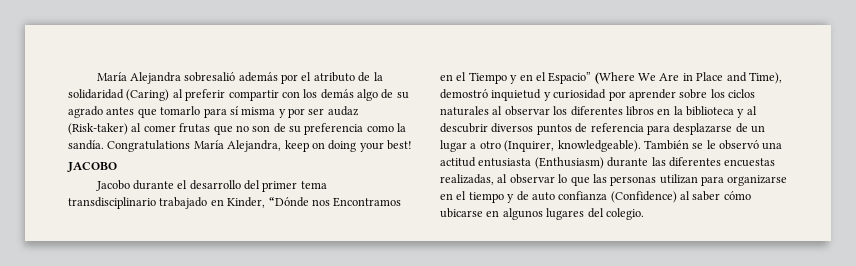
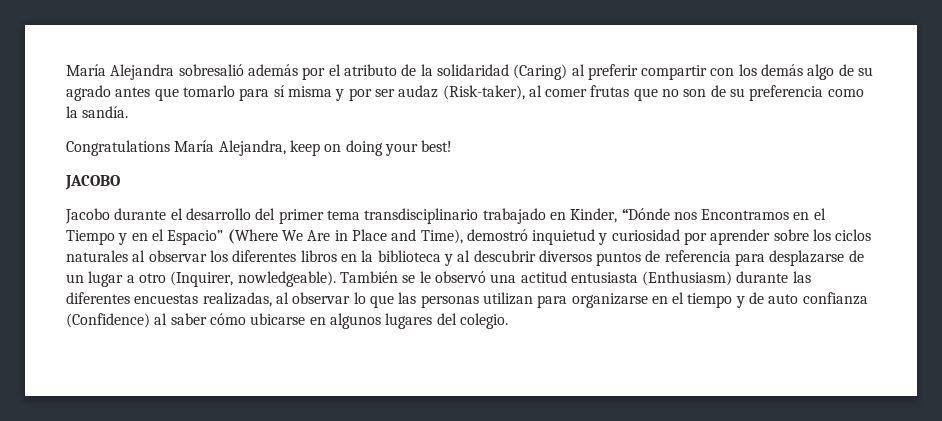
- María Alejandra sobresalió además por el atributo de la solidaridad (Caring) al preferir compartir con los demás algo de su agrado antes que tomarlo para sí misma y por ser audaz (Risk-taker) al comer frutas que no son de su preferencia como la sandía. Congratulations María Alejandra, keep on doing your best!
+ María Alejandra sobresalió además por el atributo de la solidaridad (Caring) al preferir compartir con los demás algo de su agrado antes que tomarlo para sí misma y por ser audaz (Risk-taker), al comer frutas que no son de su preferencia como la sandía.
+ Congratulations María Alejandra, keep on doing your best!
- Jacobo durante el desarrollo del primer tema transdisciplinario trabajado en Kinder, “Dónde nos Encontramos en el Tiempo y en el Espacio” (Where We Are in Place and Time), demostró inquietud y curiosidad por aprender sobre los ciclos naturales al observar los diferentes libros en la biblioteca y al descubrir diversos puntos de referencia para desplazarse de un lugar a otro (Inquirer, knowledgeable).
+ Jacobo durante el desarrollo del primer tema transdisciplinario trabajado en Kinder, “Dónde nos Encontramos en el Tiempo y en el Espacio” (Where We Are in Place and Time), demostró inquietud y curiosidad por aprender sobre los ciclos naturales al observar los diferentes libros en la biblioteca y al descubrir diversos puntos de referencia para desplazarse de un lugar a otro (Inquirer, nowledgeable).

